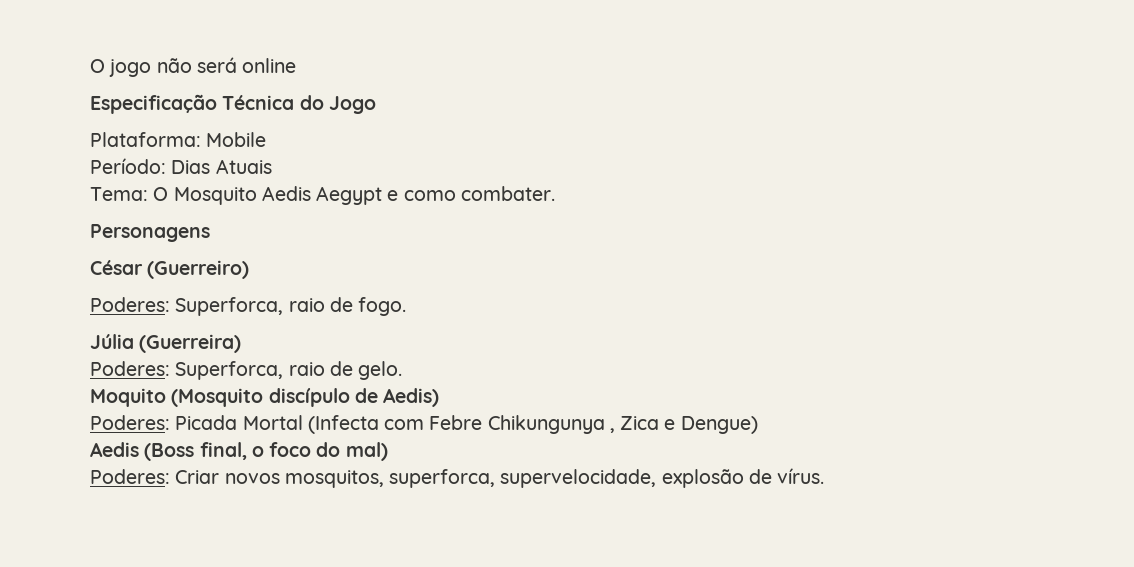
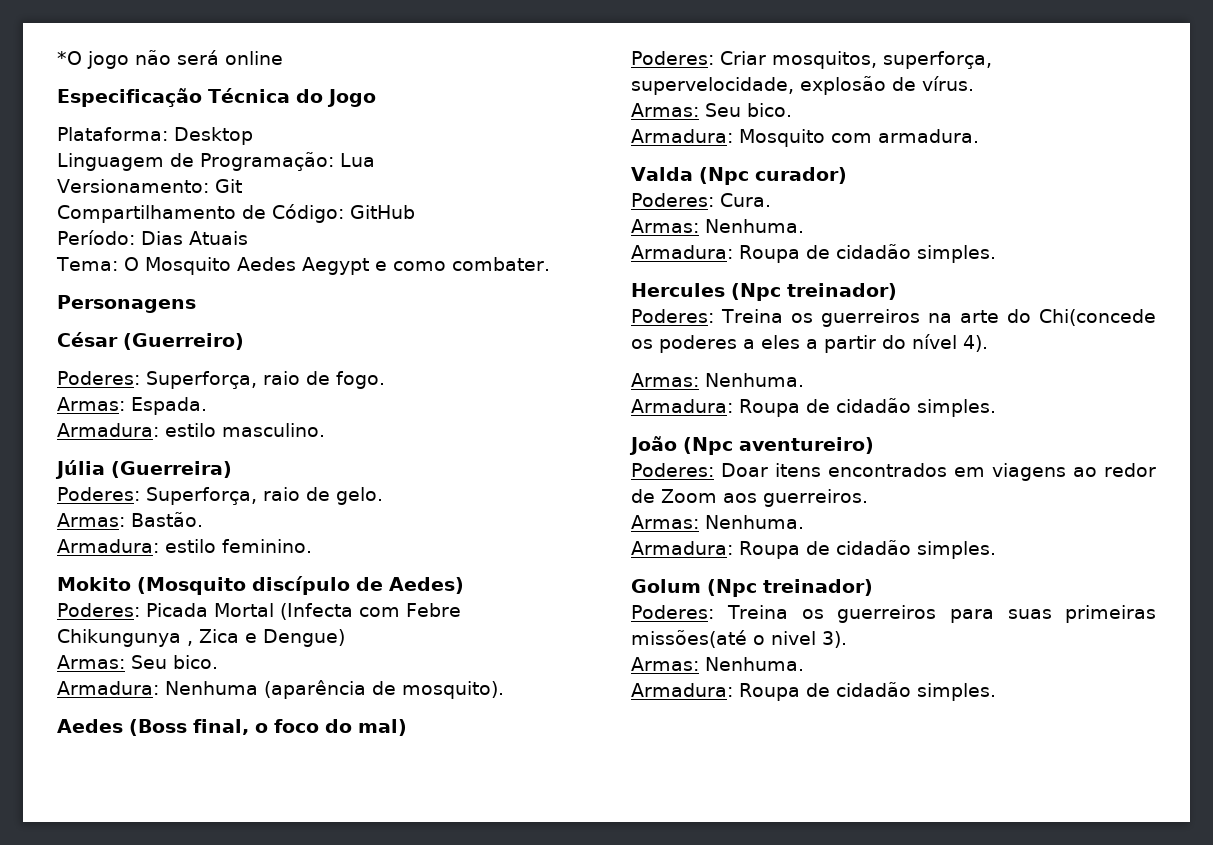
- O jogo não será online
+ *O jogo não será online
- Plataforma: Mobile
+ Plataforma: Desktop
+ Linguagem de Programação: Lua
+ Versionamento: Git
+ Compartilhamento de Código: GitHub
- Tema: O Mosquito Aedis Aegypt e como combater.
+ Tema: O Mosquito Aedes Aegypt e como combater.
- Poderes: Superforca, raio de fogo.
+ Poderes: Superforça, raio de fogo.
+ Armas: Espada.
+ Armadura: estilo masculino.
- Poderes: Superforca, raio de gelo.
+ Poderes: Superforça, raio de gelo.
- Moquito (Mosquito discípulo de Aedis)
+ Armas: Bastão.
+ Armadura: estilo feminino.
+ Mokito (Mosquito discípulo de Aedes)
  Poderes: Picada Mortal (Infecta com Febre Chikungunya , Zica e Dengue)
- Aedis (Boss final, o foco do mal)
+ Armas: Seu bico.
+ Armadura: Nenhuma (aparência de mosquito).
+ Aedes (Boss final, o foco do mal)
- Poderes: Criar novos mosquitos, superforca, supervelocidade, explosão de vírus.
+ Poderes: Criar mosquitos, superforça, supervelocidade, explosão de vírus.
+ Armas: Seu bico.
+ Armadura: Mosquito com armadura.
+ Valda (Npc curador)
+ Poderes: Cura.
+ Armas: Nenhuma.
+ Armadura: Roupa de cidadão simples.
+ Hercules (Npc treinador)
+ Poderes: Treina os guerreiros na arte do Chi(concede os poderes a eles a partir do nível 4).
+ Armas: Nenhuma.
+ Armadura: Roupa de cidadão simples.
+ João (Npc aventureiro)
+ Poderes: Doar itens encontrados em viagens ao redor de Zoom aos guerreiros.
+ Armas: Nenhuma.
+ Armadura: Roupa de cidadão simples.
+ Golum (Npc treinador)
+ Poderes: Treina os guerreiros para suas primeiras missões(até o nivel 3).
+ Armas: Nenhuma.
+ Armadura: Roupa de cidadão simples.

